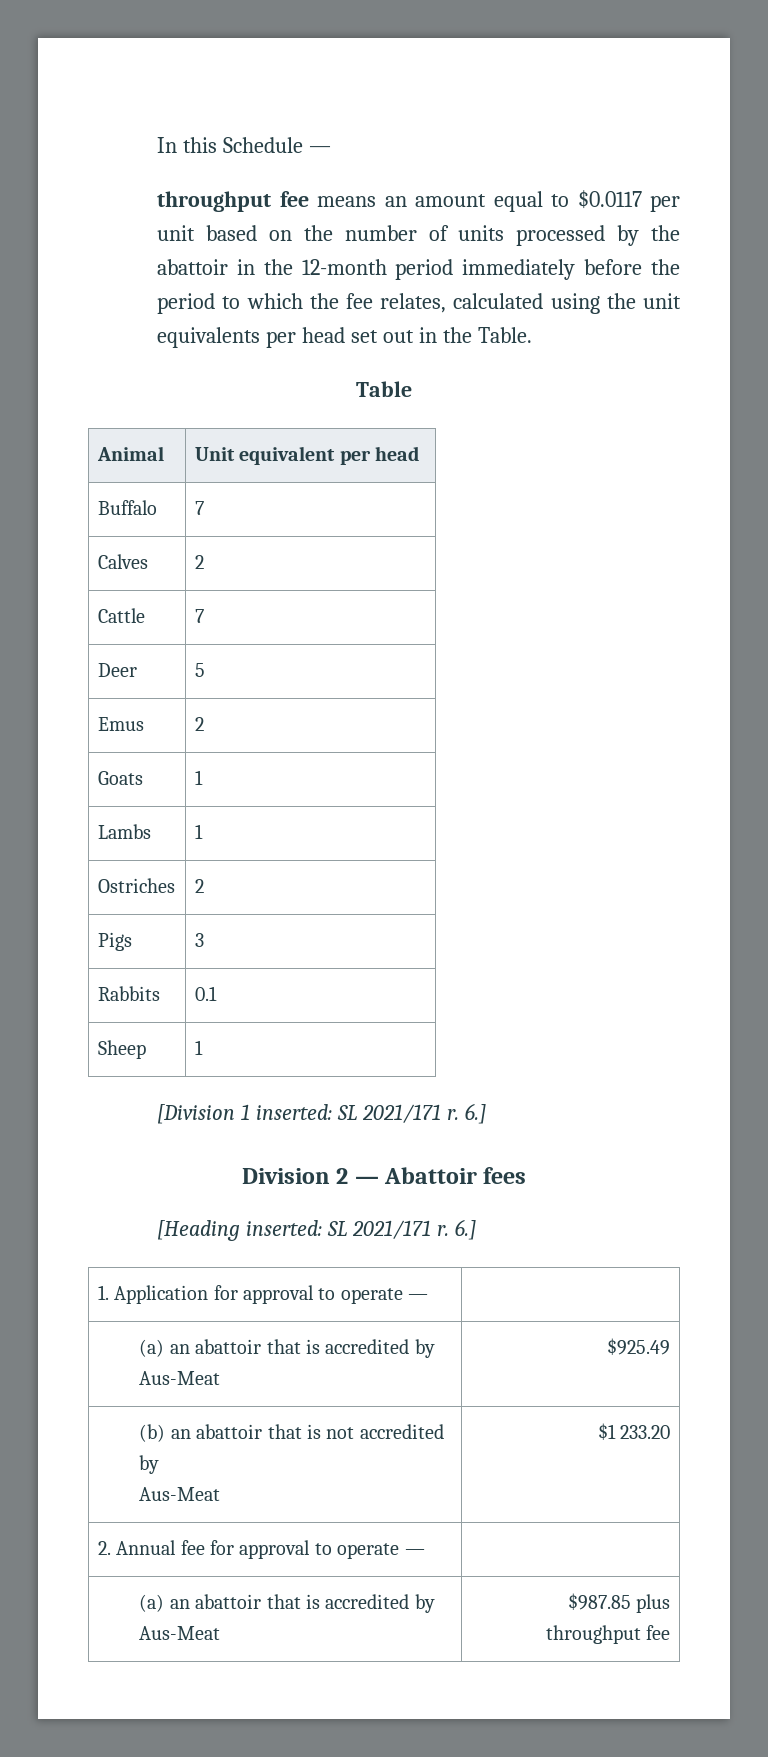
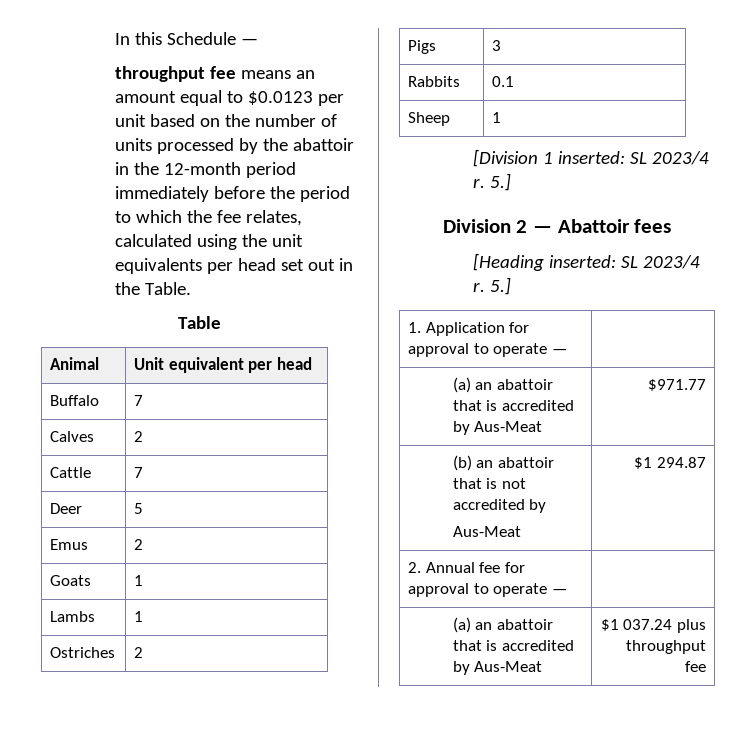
- throughput fee means an amount equal to $0.0117 per unit based on the number of units processed by the abattoir in the 12-month period immediately before the period to which the fee relates, calculated using the unit equivalents per head set out in the Table.
+ throughput fee means an amount equal to $0.0123 per unit based on the number of units processed by the abattoir in the 12-month period immediately before the period to which the fee relates, calculated using the unit equivalents per head set out in the Table.
- [Division 1 inserted: SL 2021/171 r. 6.]
+ [Division 1 inserted: SL 2023/4 r. 5.]
- [Heading inserted: SL 2021/171 r. 6.]
+ [Heading inserted: SL 2023/4 r. 5.]
- (a) an abattoir that is accredited by Aus-Meat | $925.49
+ (a) an abattoir that is accredited by Aus-Meat | $971.77
  (b) an abattoir that is not accredited by
- Aus-Meat | $1 233.20
+ Aus-Meat | $1 294.87
- (a) an abattoir that is accredited by Aus-Meat | $987.85 plus throughput fee
+ (a) an abattoir that is accredited by Aus-Meat | $1 037.24 plus throughput fee

